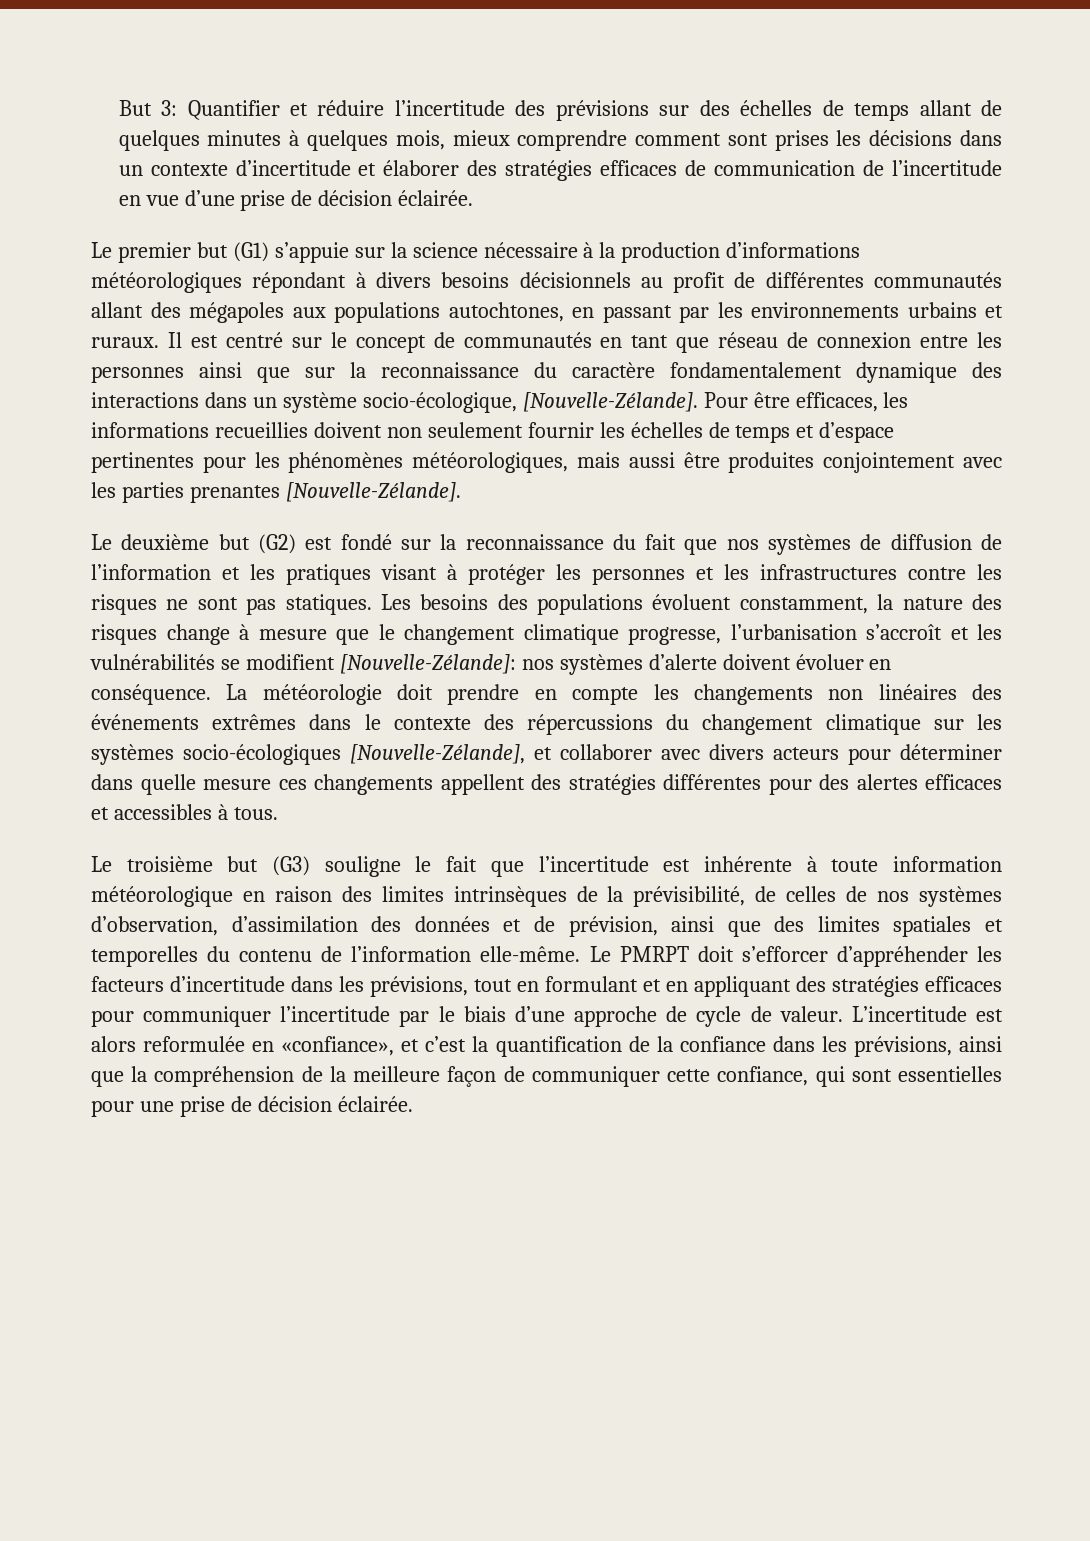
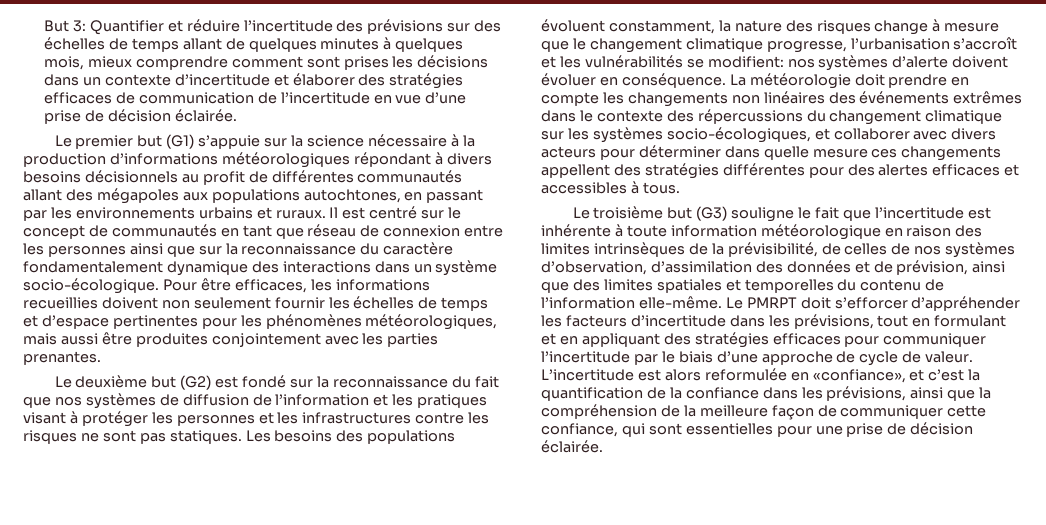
- Il est centré sur le concept de communautés en tant que réseau de connexion entre les personnes ainsi que sur la reconnaissance du caractère fondamentalement dynamique des interactions dans un système socio-écologique, [Nouvelle-Zélande].
+ Il est centré sur le concept de communautés en tant que réseau de connexion entre les personnes ainsi que sur la reconnaissance du caractère fondamentalement dynamique des interactions dans un système socio-écologique.
- Pour être efficaces, les informations recueillies doivent non seulement fournir les échelles de temps et d’espace pertinentes pour les phénomènes météorologiques, mais aussi être produites conjointement avec les parties prenantes [Nouvelle-Zélande].
+ Pour être efficaces, les informations recueillies doivent non seulement fournir les échelles de temps et d’espace pertinentes pour les phénomènes météorologiques, mais aussi être produites conjointement avec les parties prenantes.
- Les besoins des populations évoluent constamment, la nature des risques change à mesure que le changement climatique progresse, l’urbanisation s’accroît et les vulnérabilités se modifient [Nouvelle-Zélande]: nos systèmes d’alerte doivent évoluer en conséquence.
+ Les besoins des populations évoluent constamment, la nature des risques change à mesure que le changement climatique progresse, l’urbanisation s’accroît et les vulnérabilités se modifient: nos systèmes d’alerte doivent évoluer en conséquence.
- La météorologie doit prendre en compte les changements non linéaires des événements extrêmes dans le contexte des répercussions du changement climatique sur les systèmes socio-écologiques [Nouvelle-Zélande], et collaborer avec divers acteurs pour déterminer dans quelle mesure ces changements appellent des stratégies différentes pour des alertes efficaces et accessibles à tous.
+ La météorologie doit prendre en compte les changements non linéaires des événements extrêmes dans le contexte des répercussions du changement climatique sur les systèmes socio-écologiques, et collaborer avec divers acteurs pour déterminer dans quelle mesure ces changements appellent des stratégies différentes pour des alertes efficaces et accessibles à tous.

